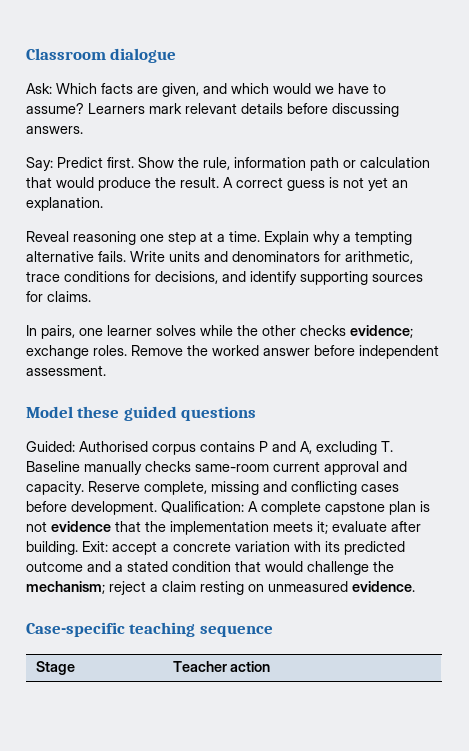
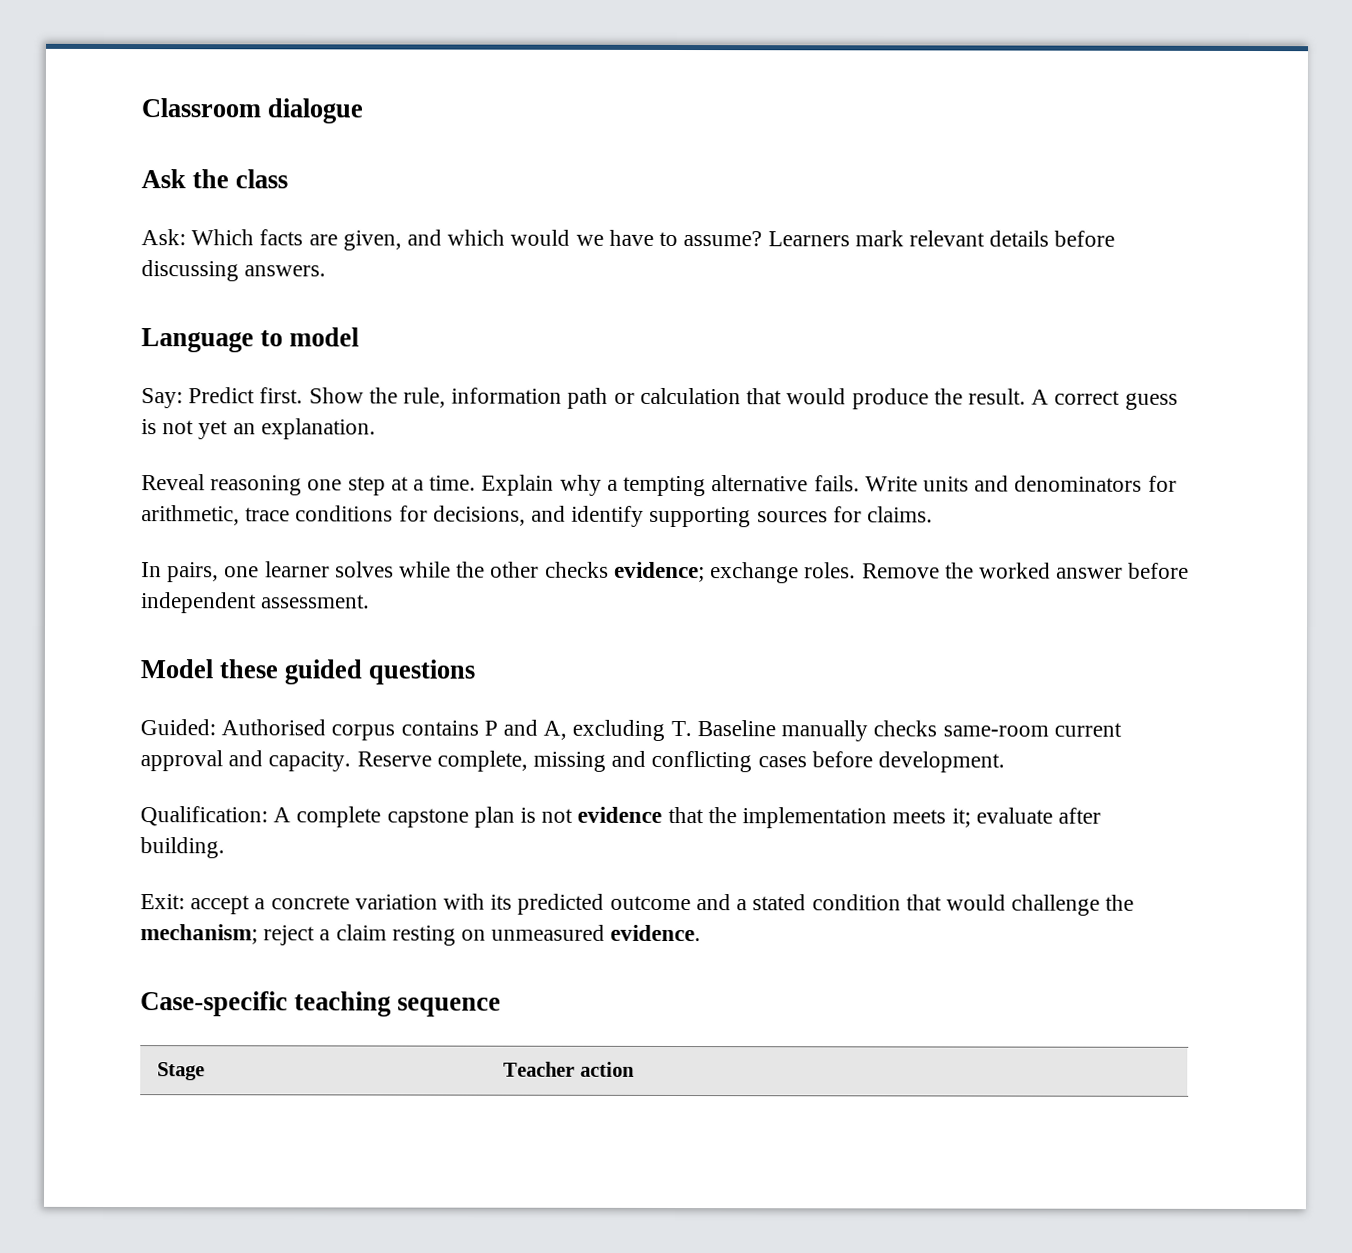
+ Ask the class
+ Language to model
- Reserve complete, missing and conflicting cases before development. Qualification: A complete capstone plan is not evidence that the implementation meets it; evaluate after building. Exit: accept a concrete variation with its predicted outcome and a stated condition that would challenge the mechanism; reject a claim resting on unmeasured evidence.
+ Reserve complete, missing and conflicting cases before development.
+ Qualification: A complete capstone plan is not evidence that the implementation meets it; evaluate after building.
+ Exit: accept a concrete variation with its predicted outcome and a stated condition that would challenge the mechanism; reject a claim resting on unmeasured evidence.

